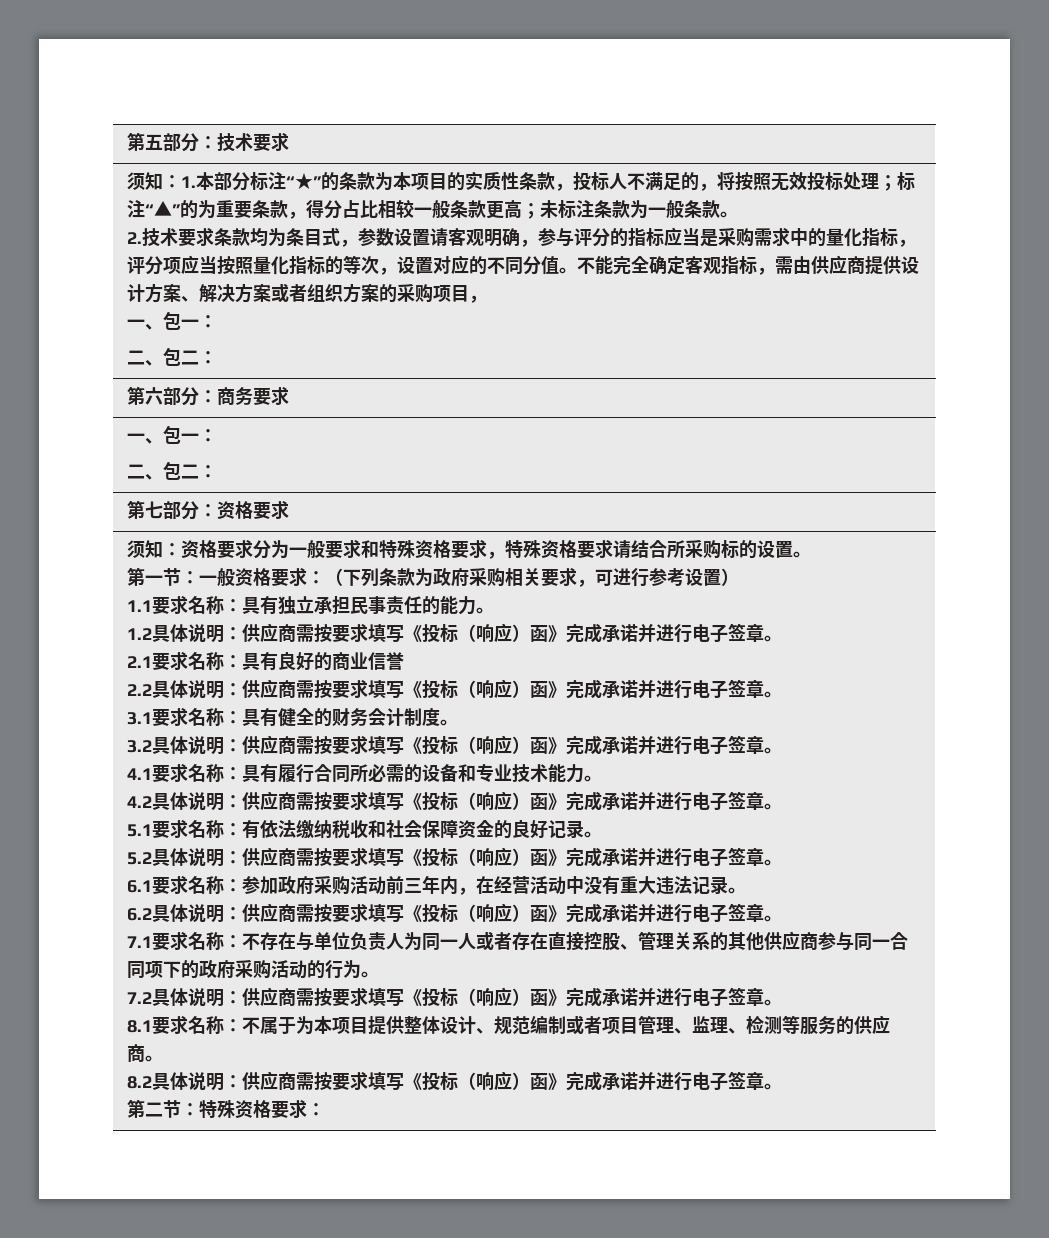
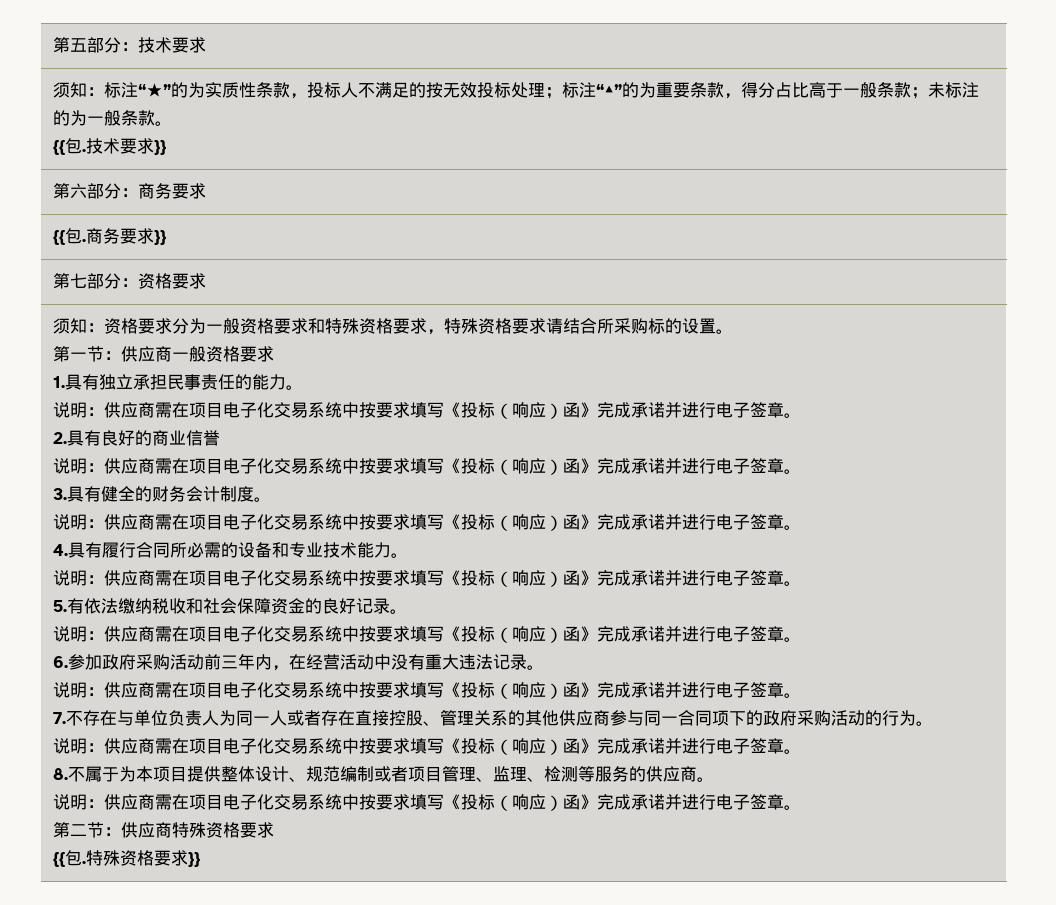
- 须知：1.本部分标注“★”的条款为本项目的实质性条款，投标人不满足的，将按照无效投标处理；标注“▲”的为重要条款，得分占比相较一般条款更高；未标注条款为一般条款。
+ 须知：标注“★”的为实质性条款，投标人不满足的按无效投标处理；标注“▲”的为重要条款，得分占比高于一般条款；未标注的为一般条款。
- 2.技术要求条款均为条目式，参数设置请客观明确，参与评分的指标应当是采购需求中的量化指标，评分项应当按照量化指标的等次，设置对应的不同分值。不能完全确定客观指标，需由供应商提供设计方案、解决方案或者组织方案的采购项目，
- 一、包一：
- 二、包二：
+ {{包.技术要求}}
  第六部分：商务要求
- 一、包一：
- 二、包二：
+ {{包.商务要求}}
- 须知：资格要求分为一般要求和特殊资格要求，特殊资格要求请结合所采购标的设置。
+ 须知：资格要求分为一般资格要求和特殊资格要求，特殊资格要求请结合所采购标的设置。
- 第一节：一般资格要求：（下列条款为政府采购相关要求，可进行参考设置）
- 1.1要求名称：具有独立承担民事责任的能力。
- 1.2具体说明：供应商需按要求填写《投标（响应）函》完成承诺并进行电子签章。
+ 第一节：供应商一般资格要求
+ 1.具有独立承担民事责任的能力。
+ 说明：供应商需在项目电子化交易系统中按要求填写《投标（响应）函》完成承诺并进行电子签章。
- 2.1要求名称：具有良好的商业信誉
- 2.2具体说明：供应商需按要求填写《投标（响应）函》完成承诺并进行电子签章。
+ 2.具有良好的商业信誉
+ 说明：供应商需在项目电子化交易系统中按要求填写《投标（响应）函》完成承诺并进行电子签章。
- 3.1要求名称：具有健全的财务会计制度。
- 3.2具体说明：供应商需按要求填写《投标（响应）函》完成承诺并进行电子签章。
+ 3.具有健全的财务会计制度。
+ 说明：供应商需在项目电子化交易系统中按要求填写《投标（响应）函》完成承诺并进行电子签章。
- 4.1要求名称：具有履行合同所必需的设备和专业技术能力。
- 4.2具体说明：供应商需按要求填写《投标（响应）函》完成承诺并进行电子签章。
+ 4.具有履行合同所必需的设备和专业技术能力。
+ 说明：供应商需在项目电子化交易系统中按要求填写《投标（响应）函》完成承诺并进行电子签章。
- 5.1要求名称：有依法缴纳税收和社会保障资金的良好记录。
- 5.2具体说明：供应商需按要求填写《投标（响应）函》完成承诺并进行电子签章。
+ 5.有依法缴纳税收和社会保障资金的良好记录。
+ 说明：供应商需在项目电子化交易系统中按要求填写《投标（响应）函》完成承诺并进行电子签章。
- 6.1要求名称：参加政府采购活动前三年内，在经营活动中没有重大违法记录。
- 6.2具体说明：供应商需按要求填写《投标（响应）函》完成承诺并进行电子签章。
+ 6.参加政府采购活动前三年内，在经营活动中没有重大违法记录。
+ 说明：供应商需在项目电子化交易系统中按要求填写《投标（响应）函》完成承诺并进行电子签章。
- 7.1要求名称：不存在与单位负责人为同一人或者存在直接控股、管理关系的其他供应商参与同一合同项下的政府采购活动的行为。
- 7.2具体说明：供应商需按要求填写《投标（响应）函》完成承诺并进行电子签章。
+ 7.不存在与单位负责人为同一人或者存在直接控股、管理关系的其他供应商参与同一合同项下的政府采购活动的行为。
+ 说明：供应商需在项目电子化交易系统中按要求填写《投标（响应）函》完成承诺并进行电子签章。
- 8.1要求名称：不属于为本项目提供整体设计、规范编制或者项目管理、监理、检测等服务的供应商。
- 8.2具体说明：供应商需按要求填写《投标（响应）函》完成承诺并进行电子签章。
+ 8.不属于为本项目提供整体设计、规范编制或者项目管理、监理、检测等服务的供应商。
+ 说明：供应商需在项目电子化交易系统中按要求填写《投标（响应）函》完成承诺并进行电子签章。
- 第二节：特殊资格要求：
+ 第二节：供应商特殊资格要求
+ {{包.特殊资格要求}}

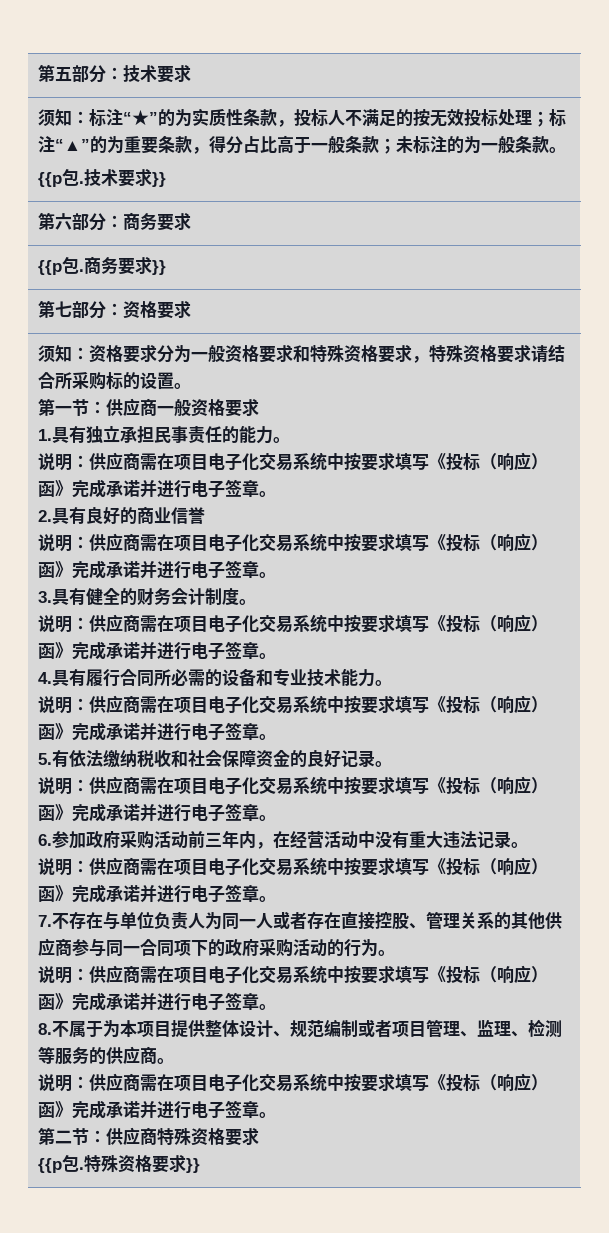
  须知：标注“★”的为实质性条款，投标人不满足的按无效投标处理；标注“▲”的为重要条款，得分占比高于一般条款；未标注的为一般条款。
- {{包.技术要求}}
+ {{p包.技术要求}}
- {{包.商务要求}}
+ {{p包.商务要求}}
  第二节：供应商特殊资格要求
- {{包.
+ {{p包.

